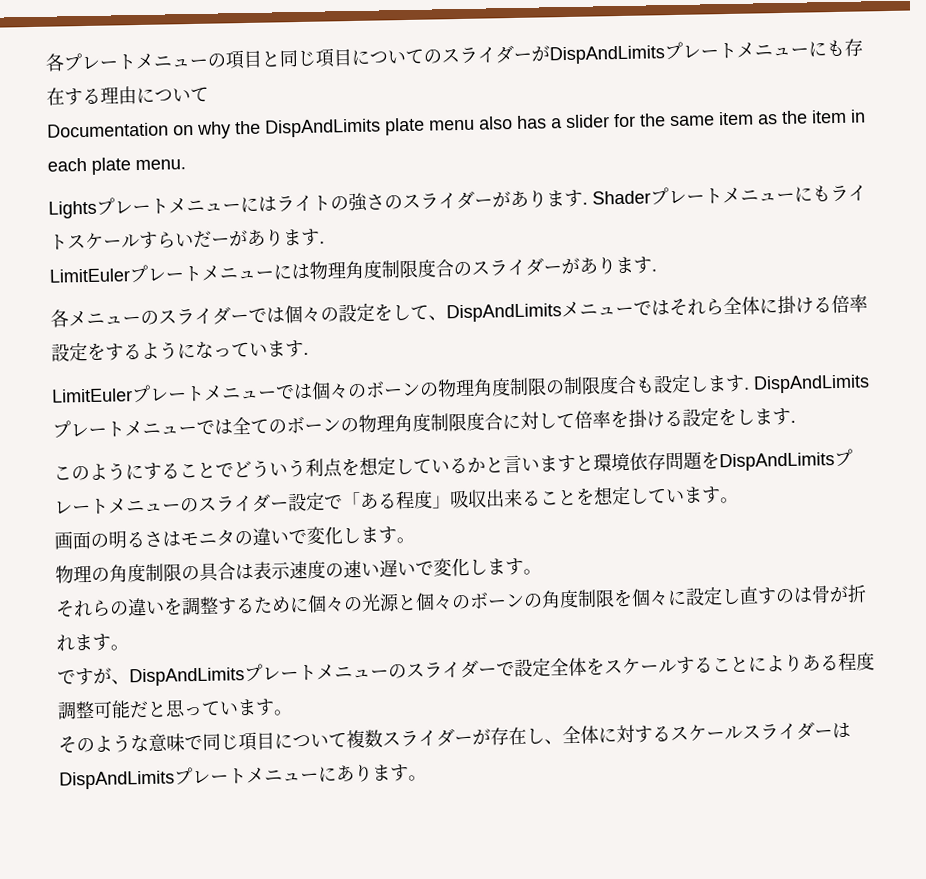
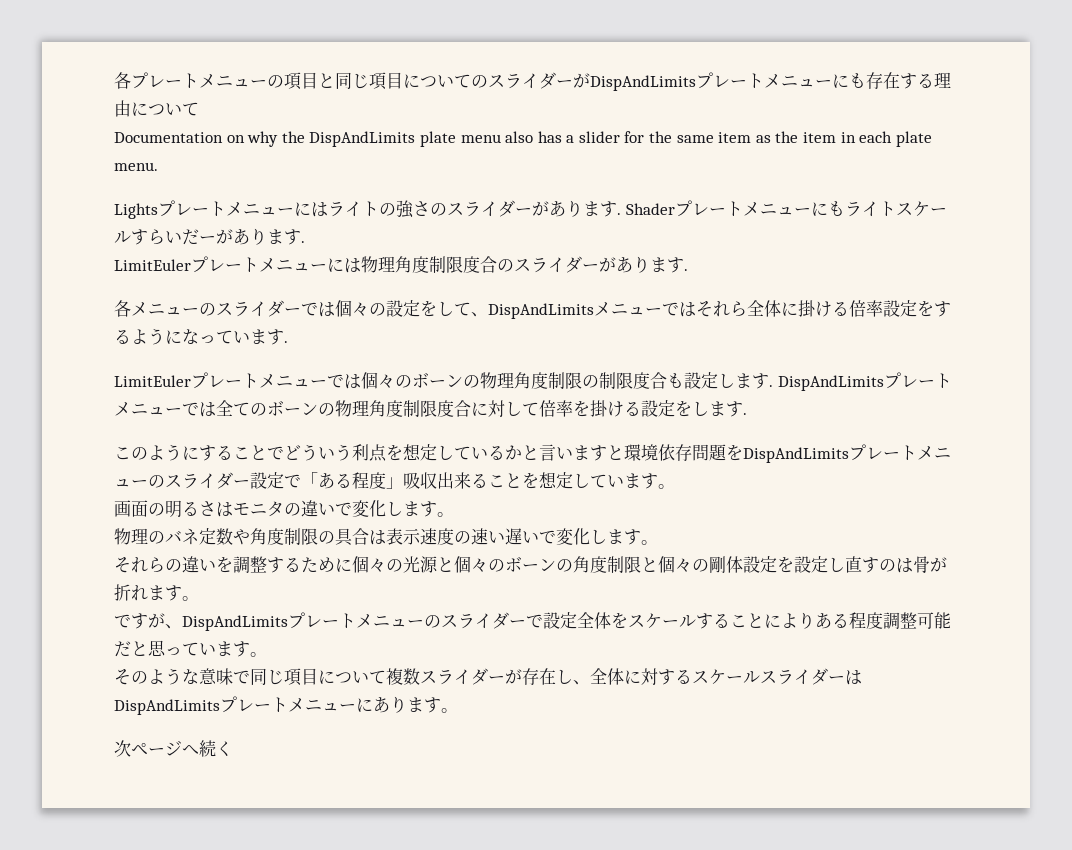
- 物理の角度制限の具合は表示速度の速い遅いで変化します。
+ 物理のバネ定数や角度制限の具合は表示速度の速い遅いで変化します。
- それらの違いを調整するために個々の光源と個々のボーンの角度制限を個々に設定し直すのは骨が折れます。
+ それらの違いを調整するために個々の光源と個々のボーンの角度制限と個々の剛体設定を設定し直すのは骨が折れます。
+ 次ページへ続く

